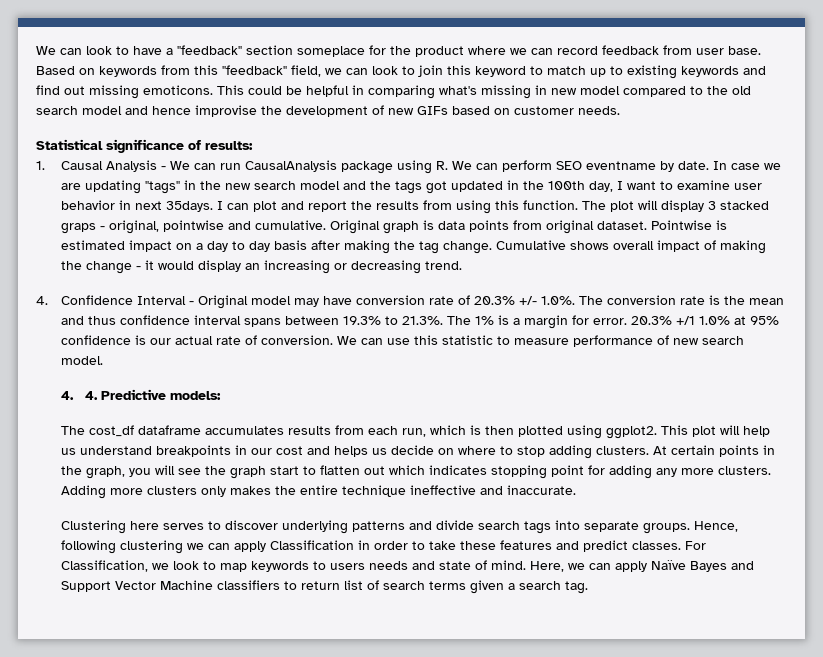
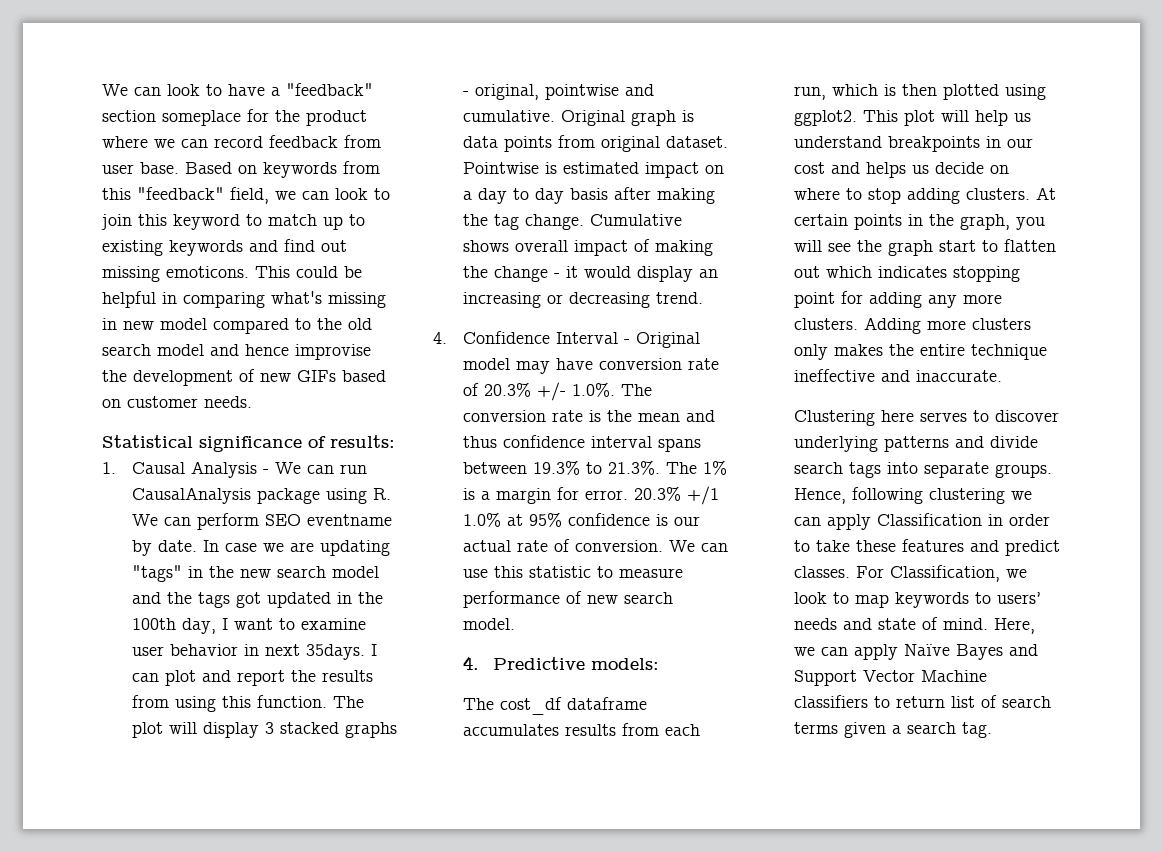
- The plot will display 3 stacked graps - original, pointwise and cumulative.
+ The plot will display 3 stacked graphs - original, pointwise and cumulative.
- 4. 4. Predictive models:
+ 4. Predictive models:
- For Classification, we look to map keywords to users needs and state of mind.
+ For Classification, we look to map keywords to users’ needs and state of mind.

